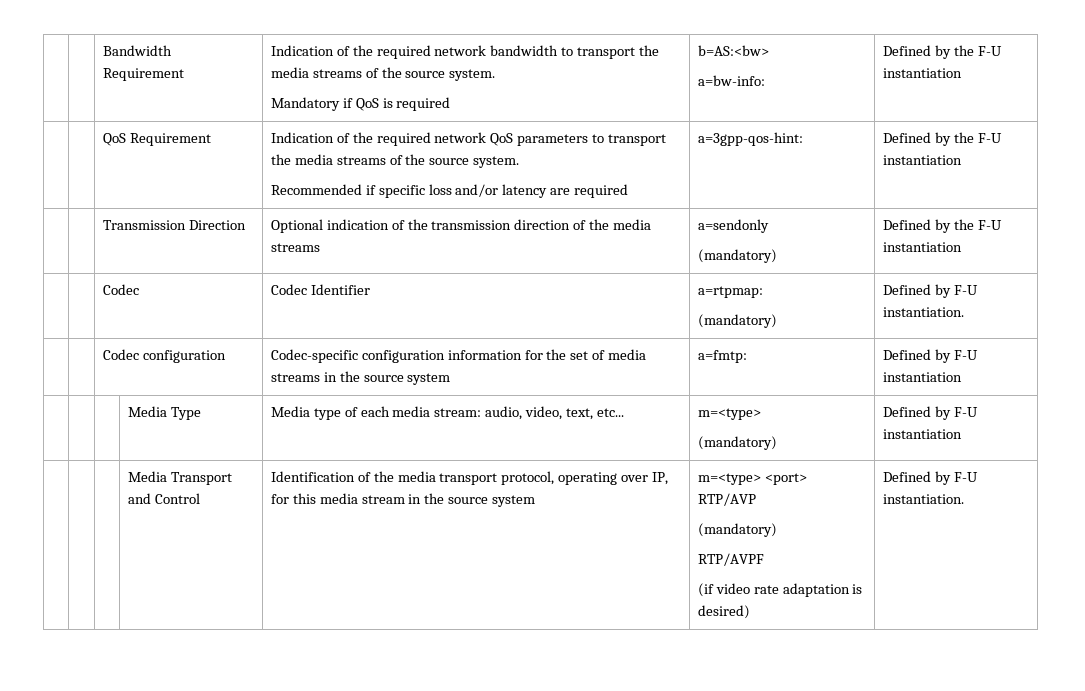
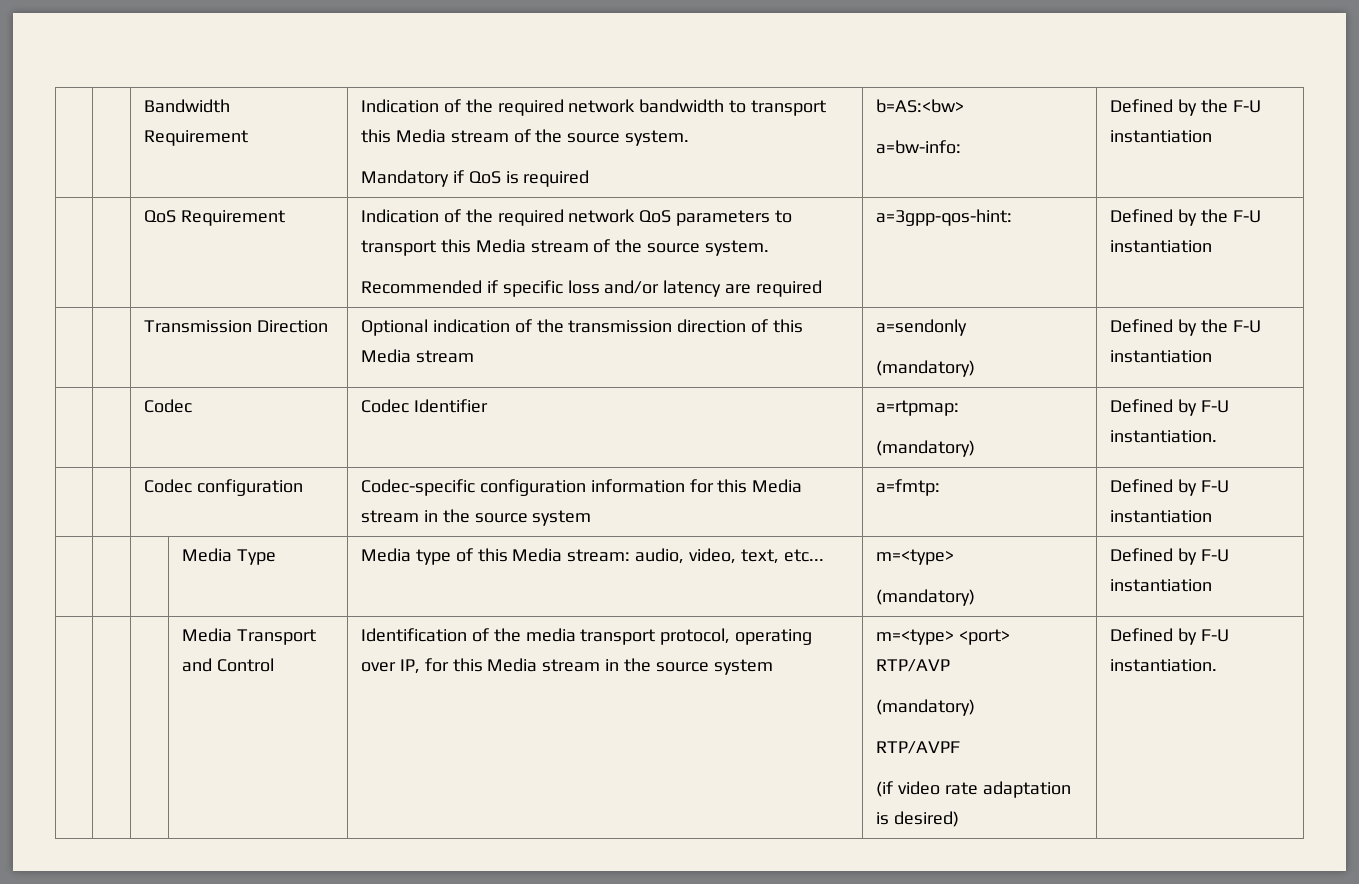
- | | Bandwidth Requirement | Indication of the required network bandwidth to transport the media streams of the source system.
+ | | Bandwidth Requirement | Indication of the required network bandwidth to transport this Media stream of the source system.
- | | QoS Requirement | Indication of the required network QoS parameters to transport the media streams of the source system.
+ | | QoS Requirement | Indication of the required network QoS parameters to transport this Media stream of the source system.
- | | Transmission Direction | Optional indication of the transmission direction of the media streams | a=sendonly
+ | | Transmission Direction | Optional indication of the transmission direction of this Media stream | a=sendonly
- | | Codec configuration | Codec-specific configuration information for the set of media streams in the source system | a=fmtp: | Defined by F-U instantiation
+ | | Codec configuration | Codec-specific configuration information for this Media stream in the source system | a=fmtp: | Defined by F-U instantiation
- | | | Media Type | Media type of each media stream: audio, video, text, etc... | m=<type>
+ | | | Media Type | Media type of this Media stream: audio, video, text, etc... | m=<type>
- | | | Media Transport and Control | Identification of the media transport protocol, operating over IP, for this media stream in the source system | m=<type> <port> RTP/AVP
+ | | | Media Transport and Control | Identification of the media transport protocol, operating over IP, for this Media stream in the source system | m=<type> <port> RTP/AVP

